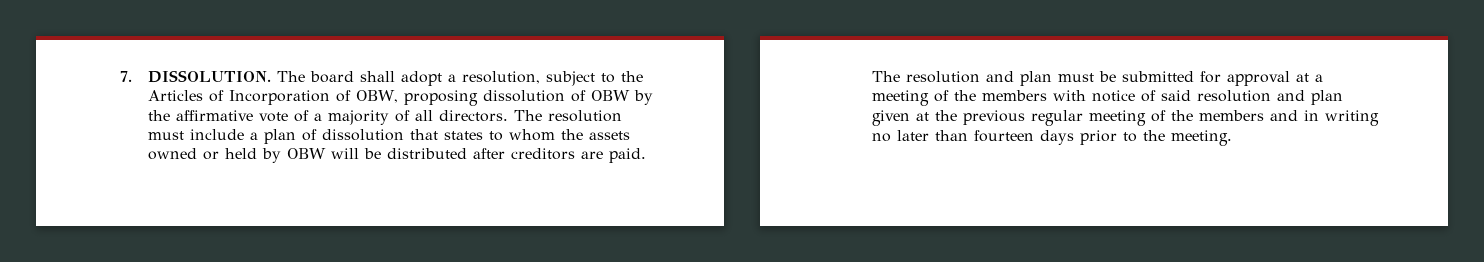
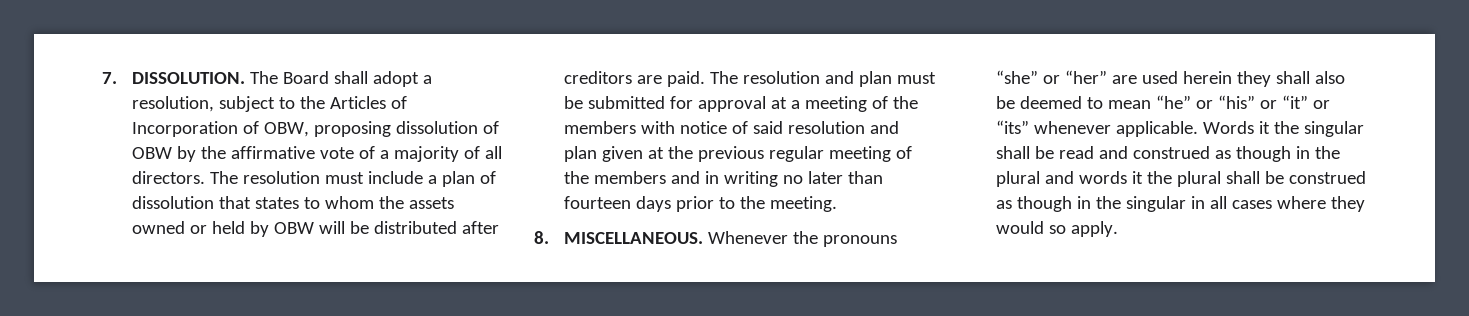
- The board shall adopt a resolution, subject to the Articles of Incorporation of OBW, proposing dissolution of OBW by the affirmative vote of a majority of all directors.
+ The Board shall adopt a resolution, subject to the Articles of Incorporation of OBW, proposing dissolution of OBW by the affirmative vote of a majority of all directors.
+ 8. MISCELLANEOUS. Whenever the pronouns “she” or “her” are used herein they shall also be deemed to mean “he” or “his” or “it” or “its” whenever applicable. Words it the singular shall be read and construed as though in the plural and words it the plural shall be construed as though in the singular in all cases where they would so apply.

